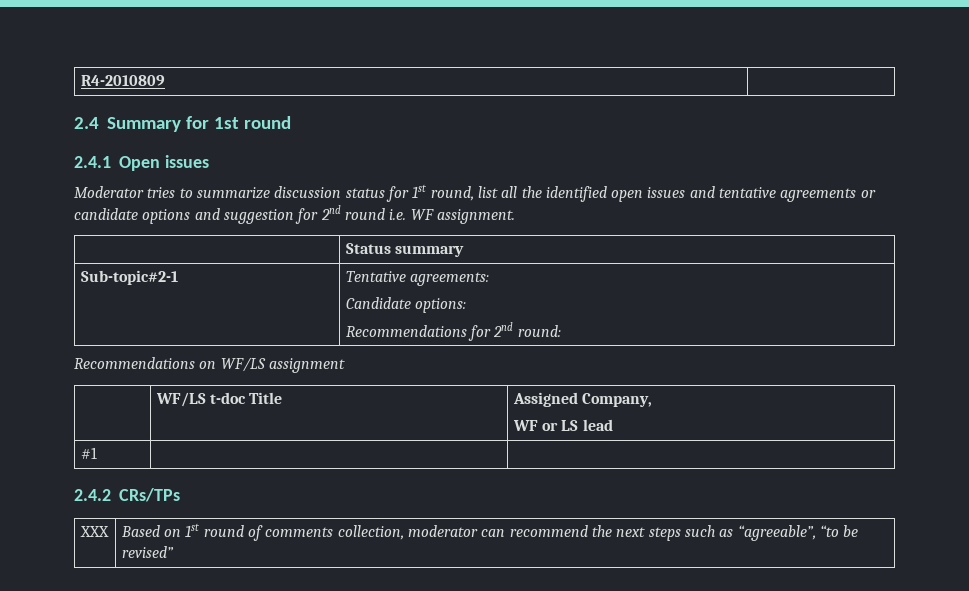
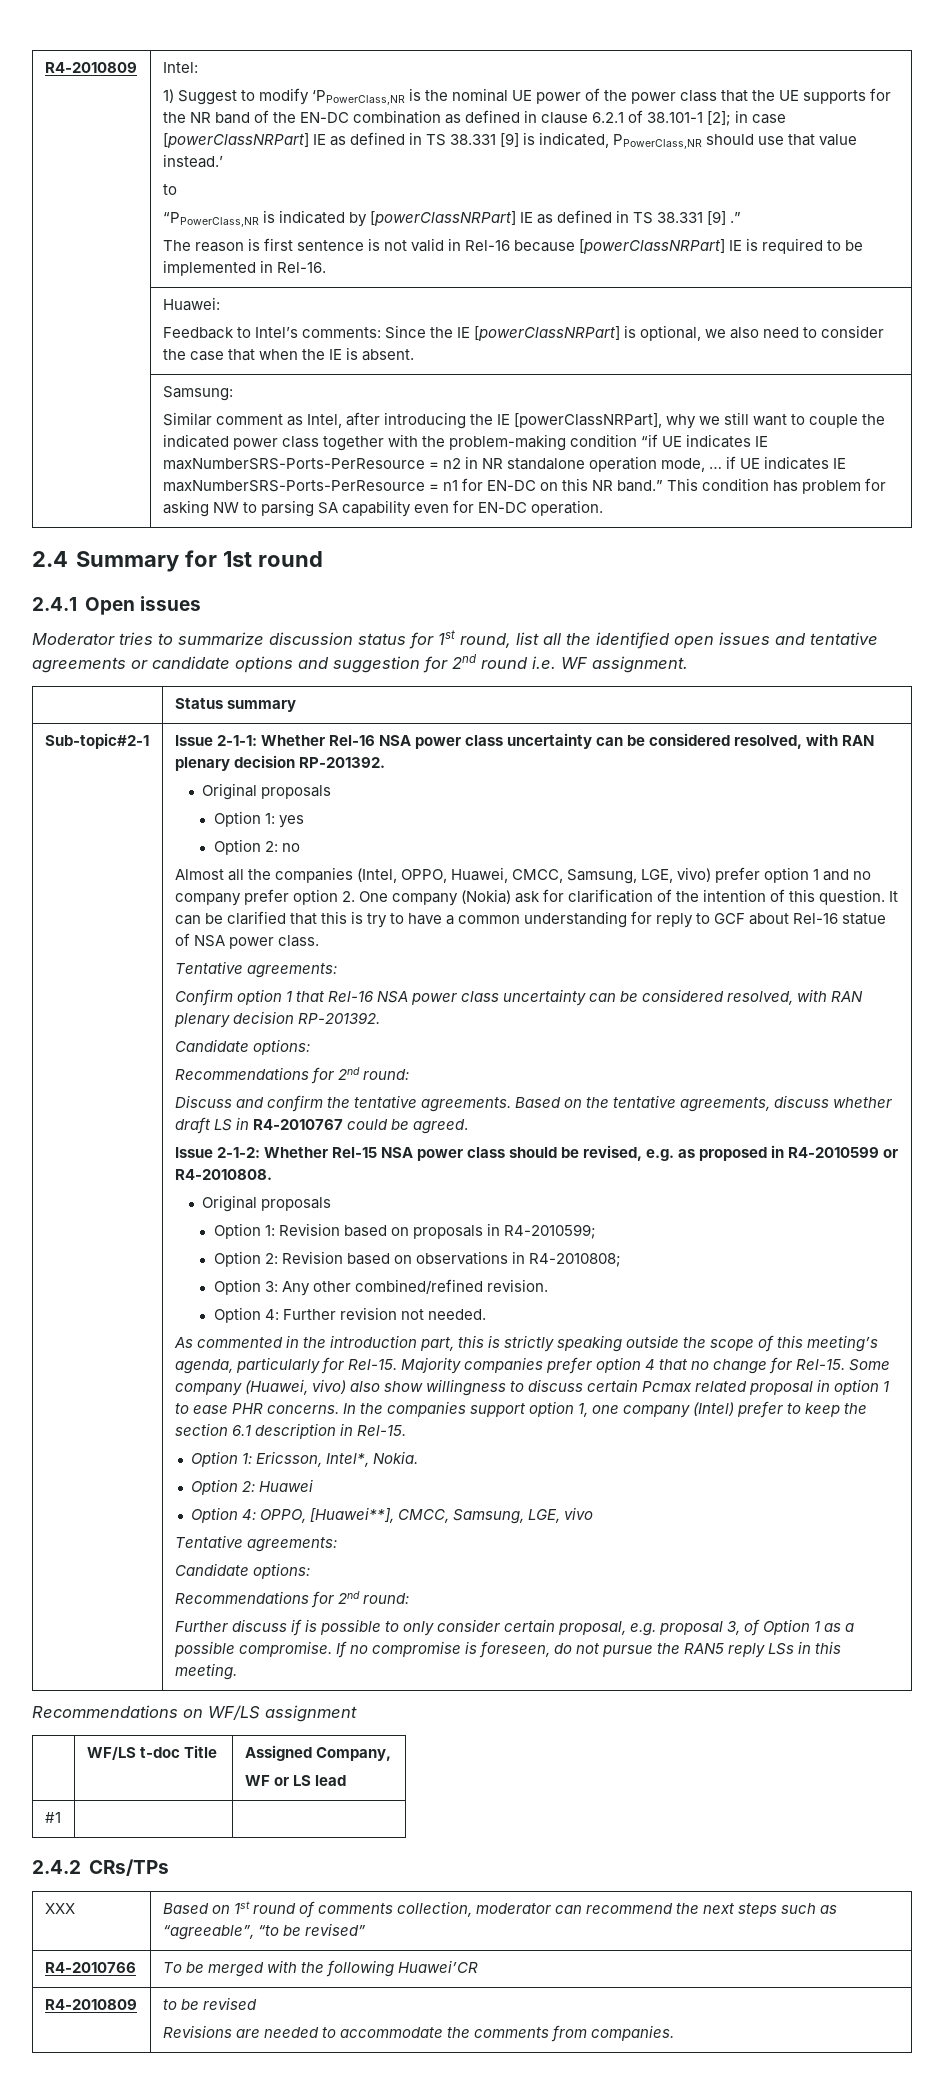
- R4-2010809
+ R4-2010809 | Intel:
+ 1) Suggest to modify ‘PPowerClass,NR is the nominal UE power of the power class that the UE supports for the NR band of the EN-DC combination as defined in clause 6.2.1 of 38.101-1 [2]; in case [powerClassNRPart] IE as defined in TS 38.331 [9] is indicated, PPowerClass,NR should use that value instead.’
+ to
+ “PPowerClass,NR is indicated by [powerClassNRPart] IE as defined in TS 38.331 [9] .”
+ The reason is first sentence is not valid in Rel-16 because [powerClassNRPart] IE is required to be implemented in Rel-16.
+ | Huawei:
+ Feedback to Intel’s comments: Since the IE [powerClassNRPart] is optional, we also need to consider the case that when the IE is absent.
+ | Samsung:
+ Similar comment as Intel, after introducing the IE [powerClassNRPart], why we still want to couple the indicated power class together with the problem-making condition “if UE indicates IE maxNumberSRS-Ports-PerResource = n2 in NR standalone operation mode, … if UE indicates IE maxNumberSRS-Ports-PerResource = n1 for EN-DC on this NR band.” This condition has problem for asking NW to parsing SA capability even for EN-DC operation.
+ Issue 2-1-1: Whether Rel-16 NSA power class uncertainty can be considered resolved, with RAN plenary decision RP-201392.
+ Original proposals
+ Option 1: yes
+ Option 2: no
+ Almost all the companies (Intel, OPPO, Huawei, CMCC, Samsung, LGE, vivo) prefer option 1 and no company prefer option 2. One company (Nokia) ask for clarification of the intention of this question. It can be clarified that this is try to have a common understanding for reply to GCF about Rel-16 statue of NSA power class.
+ Tentative agreements:
+ Confirm option 1 that Rel-16 NSA power class uncertainty can be considered resolved, with RAN plenary decision RP-201392.
+ Candidate options:
+ Recommendations for 2nd round:
+ Discuss and confirm the tentative agreements. Based on the tentative agreements, discuss whether draft LS in R4-2010767 could be agreed.
+ Issue 2-1-2: Whether Rel-15 NSA power class should be revised, e.g. as proposed in R4-2010599 or R4-2010808.
+ Original proposals
+ Option 1: Revision based on proposals in R4-2010599;
+ Option 2: Revision based on observations in R4-2010808;
+ Option 3: Any other combined/refined revision.
+ Option 4: Further revision not needed.
+ As commented in the introduction part, this is strictly speaking outside the scope of this meeting’s agenda, particularly for Rel-15. Majority companies prefer option 4 that no change for Rel-15. Some company (Huawei, vivo) also show willingness to discuss certain Pcmax related proposal in option 1 to ease PHR concerns. In the companies support option 1, one company (Intel) prefer to keep the section 6.1 description in Rel-15.
+ Option 1: Ericsson, Intel*, Nokia.
+ Option 2: Huawei
+ Option 4: OPPO, [Huawei**], CMCC, Samsung, LGE, vivo
+ Further discuss if is possible to only consider certain proposal, e.g. proposal 3, of Option 1 as a possible compromise. If no compromise is foreseen, do not pursue the RAN5 reply LSs in this meeting.
+ R4-2010766 | To be merged with the following Huawei’CR
+ R4-2010809 | to be revised
+ Revisions are needed to accommodate the comments from companies.

